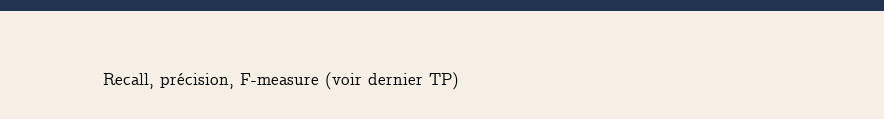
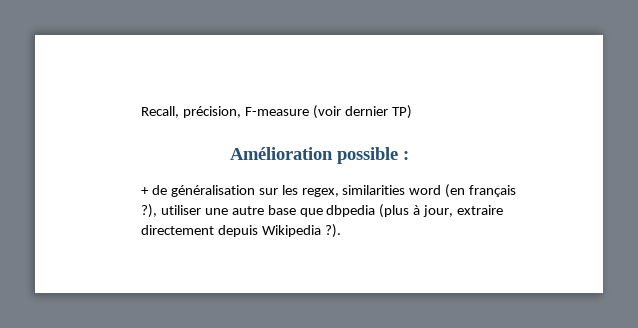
+ Amélioration possible :
+ + de généralisation sur les regex, similarities word (en français ?), utiliser une autre base que dbpedia (plus à jour, extraire directement depuis Wikipedia ?).

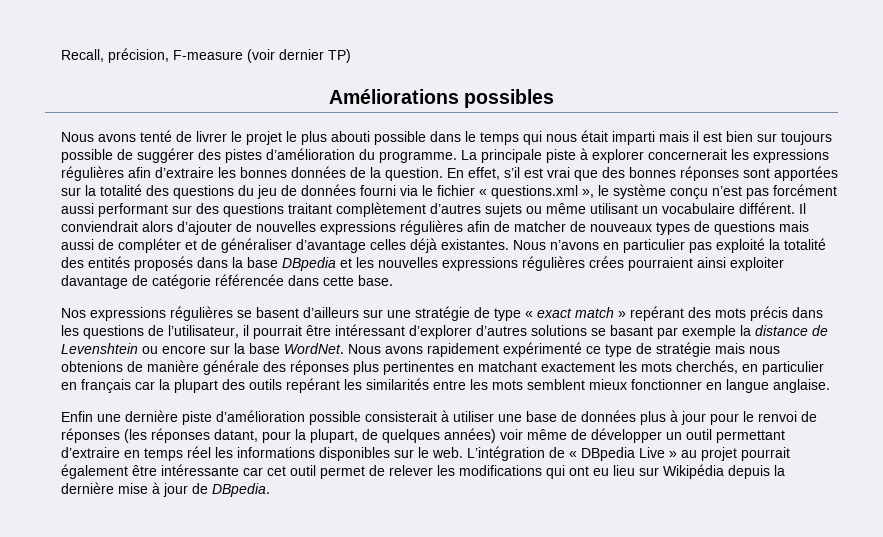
- Amélioration possible :
- + de généralisation sur les regex, similarities word (en français ?), utiliser une autre base que dbpedia (plus à jour, extraire directement depuis Wikipedia ?).
+ Améliorations possibles
+ Nous avons tenté de livrer le projet le plus abouti possible dans le temps qui nous était imparti mais il est bien sur toujours possible de suggérer des pistes d’amélioration du programme. La principale piste à explorer concernerait les expressions régulières afin d’extraire les bonnes données de la question. En effet, s’il est vrai que des bonnes réponses sont apportées sur la totalité des questions du jeu de données fourni via le fichier « questions.xml », le système conçu n’est pas forcément aussi performant sur des questions traitant complètement d’autres sujets ou même utilisant un vocabulaire différent. Il conviendrait alors d’ajouter de nouvelles expressions régulières afin de matcher de nouveaux types de questions mais aussi de compléter et de généraliser d’avantage celles déjà existantes. Nous n’avons en particulier pas exploité la totalité des entités proposés dans la base DBpedia et les nouvelles expressions régulières crées pourraient ainsi exploiter davantage de catégorie référencée dans cette base.
+ Nos expressions régulières se basent d’ailleurs sur une stratégie de type « exact match » repérant des mots précis dans les questions de l’utilisateur, il pourrait être intéressant d’explorer d’autres solutions se basant par exemple la distance de Levenshtein ou encore sur la base WordNet. Nous avons rapidement expérimenté ce type de stratégie mais nous obtenions de manière générale des réponses plus pertinentes en matchant exactement les mots cherchés, en particulier en français car la plupart des outils repérant les similarités entre les mots semblent mieux fonctionner en langue anglaise.
+ Enfin une dernière piste d’amélioration possible consisterait à utiliser une base de données plus à jour pour le renvoi de réponses (les réponses datant, pour la plupart, de quelques années) voir même de développer un outil permettant d’extraire en temps réel les informations disponibles sur le web. L’intégration de « DBpedia Live » au projet pourrait également être intéressante car cet outil permet de relever les modifications qui ont eu lieu sur Wikipédia depuis la dernière mise à jour de DBpedia.

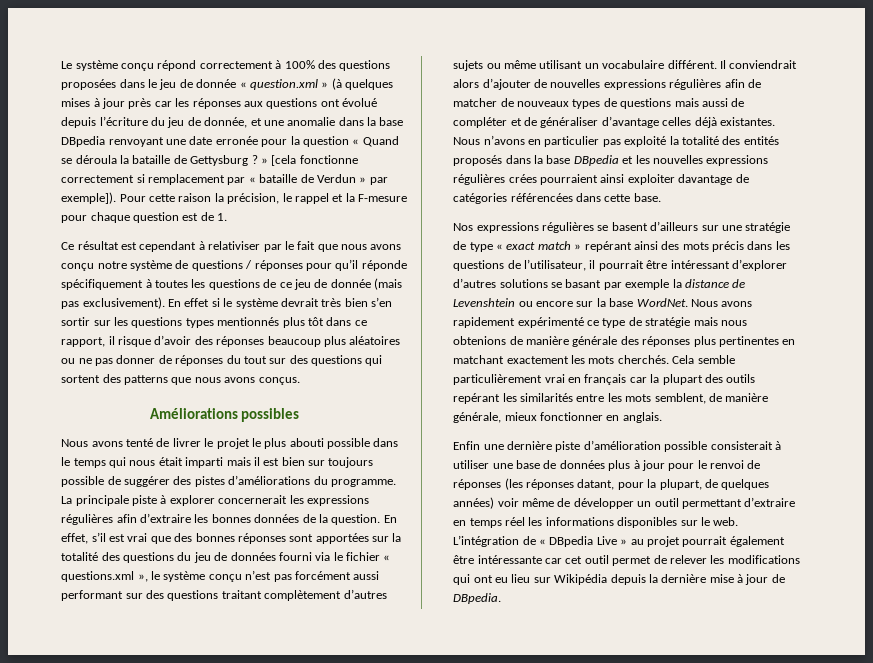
- Recall, précision, F-measure (voir dernier TP)
+ Le système conçu répond correctement à 100% des questions proposées dans le jeu de donnée « question.xml » (à quelques mises à jour près car les réponses aux questions ont évolué depuis l’écriture du jeu de donnée, et une anomalie dans la base DBpedia renvoyant une date erronée pour la question « Quand se déroula la bataille de Gettysburg ? » [cela fonctionne correctement si remplacement par « bataille de Verdun » par exemple]). Pour cette raison la précision, le rappel et la F-mesure pour chaque question est de 1.
+ Ce résultat est cependant à relativiser par le fait que nous avons conçu notre système de questions / réponses pour qu’il réponde spécifiquement à toutes les questions de ce jeu de donnée (mais pas exclusivement). En effet si le système devrait très bien s’en sortir sur les questions types mentionnés plus tôt dans ce rapport, il risque d’avoir des réponses beaucoup plus aléatoires ou ne pas donner de réponses du tout sur des questions qui sortent des patterns que nous avons conçus.
- Nous avons tenté de livrer le projet le plus abouti possible dans le temps qui nous était imparti mais il est bien sur toujours possible de suggérer des pistes d’amélioration du programme.
+ Nous avons tenté de livrer le projet le plus abouti possible dans le temps qui nous était imparti mais il est bien sur toujours possible de suggérer des pistes d’améliorations du programme.
- Nous n’avons en particulier pas exploité la totalité des entités proposés dans la base DBpedia et les nouvelles expressions régulières crées pourraient ainsi exploiter davantage de catégorie référencée dans cette base.
+ Nous n’avons en particulier pas exploité la totalité des entités proposés dans la base DBpedia et les nouvelles expressions régulières crées pourraient ainsi exploiter davantage de catégories référencées dans cette base.
- Nos expressions régulières se basent d’ailleurs sur une stratégie de type « exact match » repérant des mots précis dans les questions de l’utilisateur, il pourrait être intéressant d’explorer d’autres solutions se basant par exemple la distance de Levenshtein ou encore sur la base WordNet.
+ Nos expressions régulières se basent d’ailleurs sur une stratégie de type « exact match » repérant ainsi des mots précis dans les questions de l’utilisateur, il pourrait être intéressant d’explorer d’autres solutions se basant par exemple la distance de Levenshtein ou encore sur la base WordNet.
- Nous avons rapidement expérimenté ce type de stratégie mais nous obtenions de manière générale des réponses plus pertinentes en matchant exactement les mots cherchés, en particulier en français car la plupart des outils repérant les similarités entre les mots semblent mieux fonctionner en langue anglaise.
+ Nous avons rapidement expérimenté ce type de stratégie mais nous obtenions de manière générale des réponses plus pertinentes en matchant exactement les mots cherchés. Cela semble particulièrement vrai en français car la plupart des outils repérant les similarités entre les mots semblent, de manière générale, mieux fonctionner en anglais.

